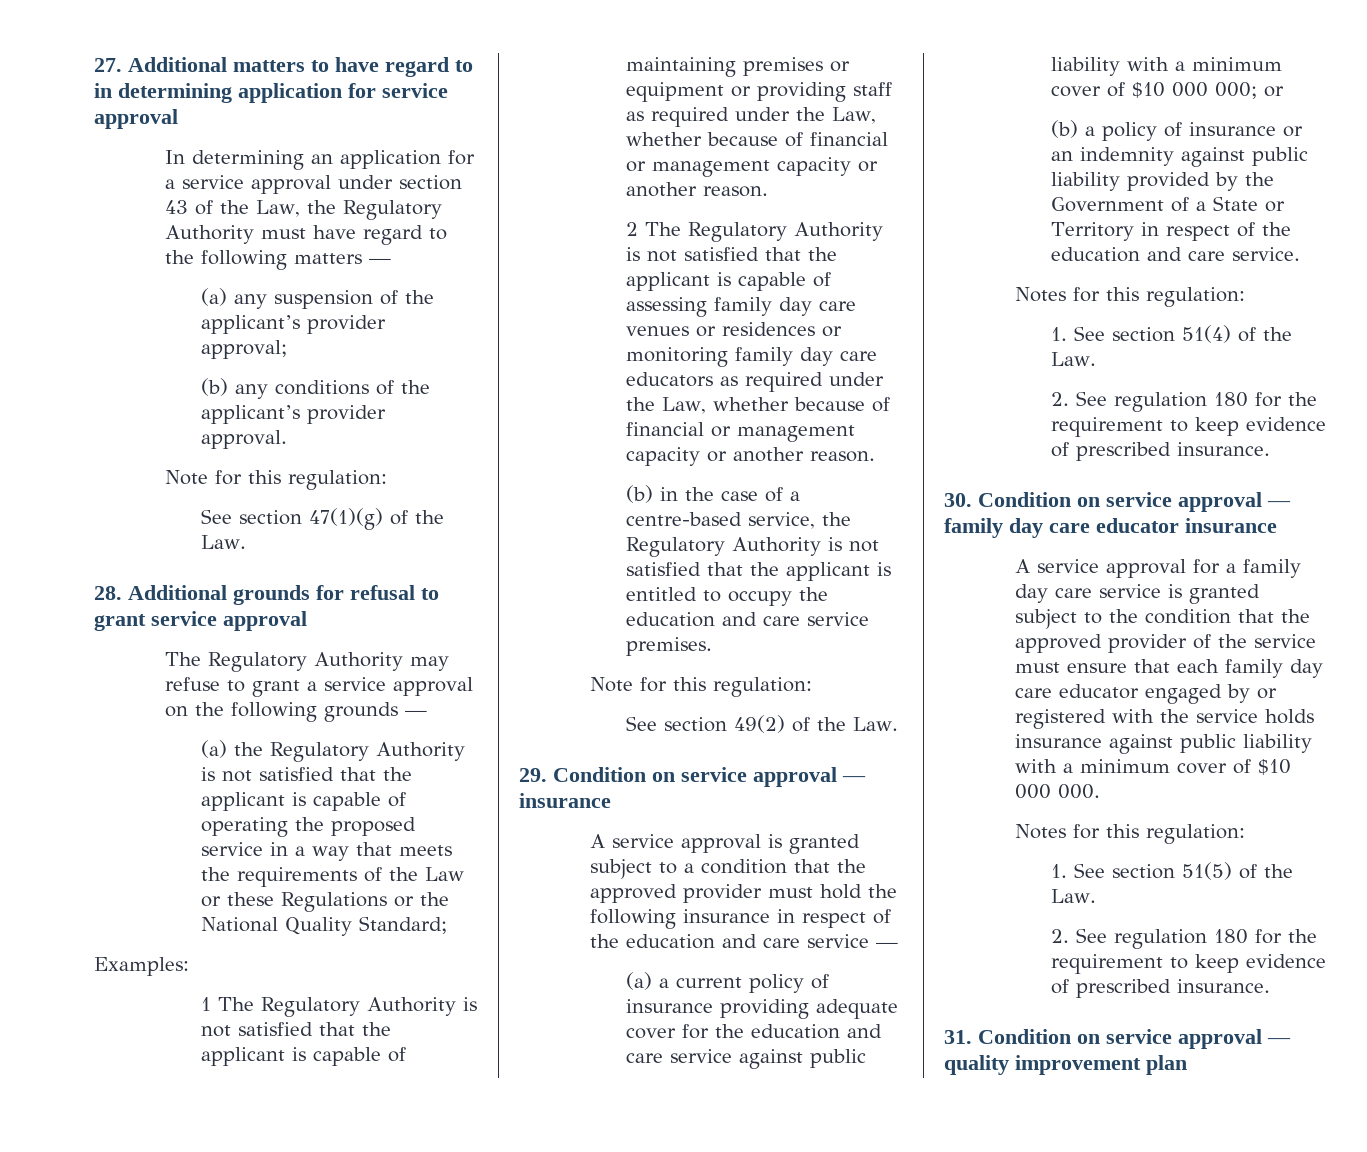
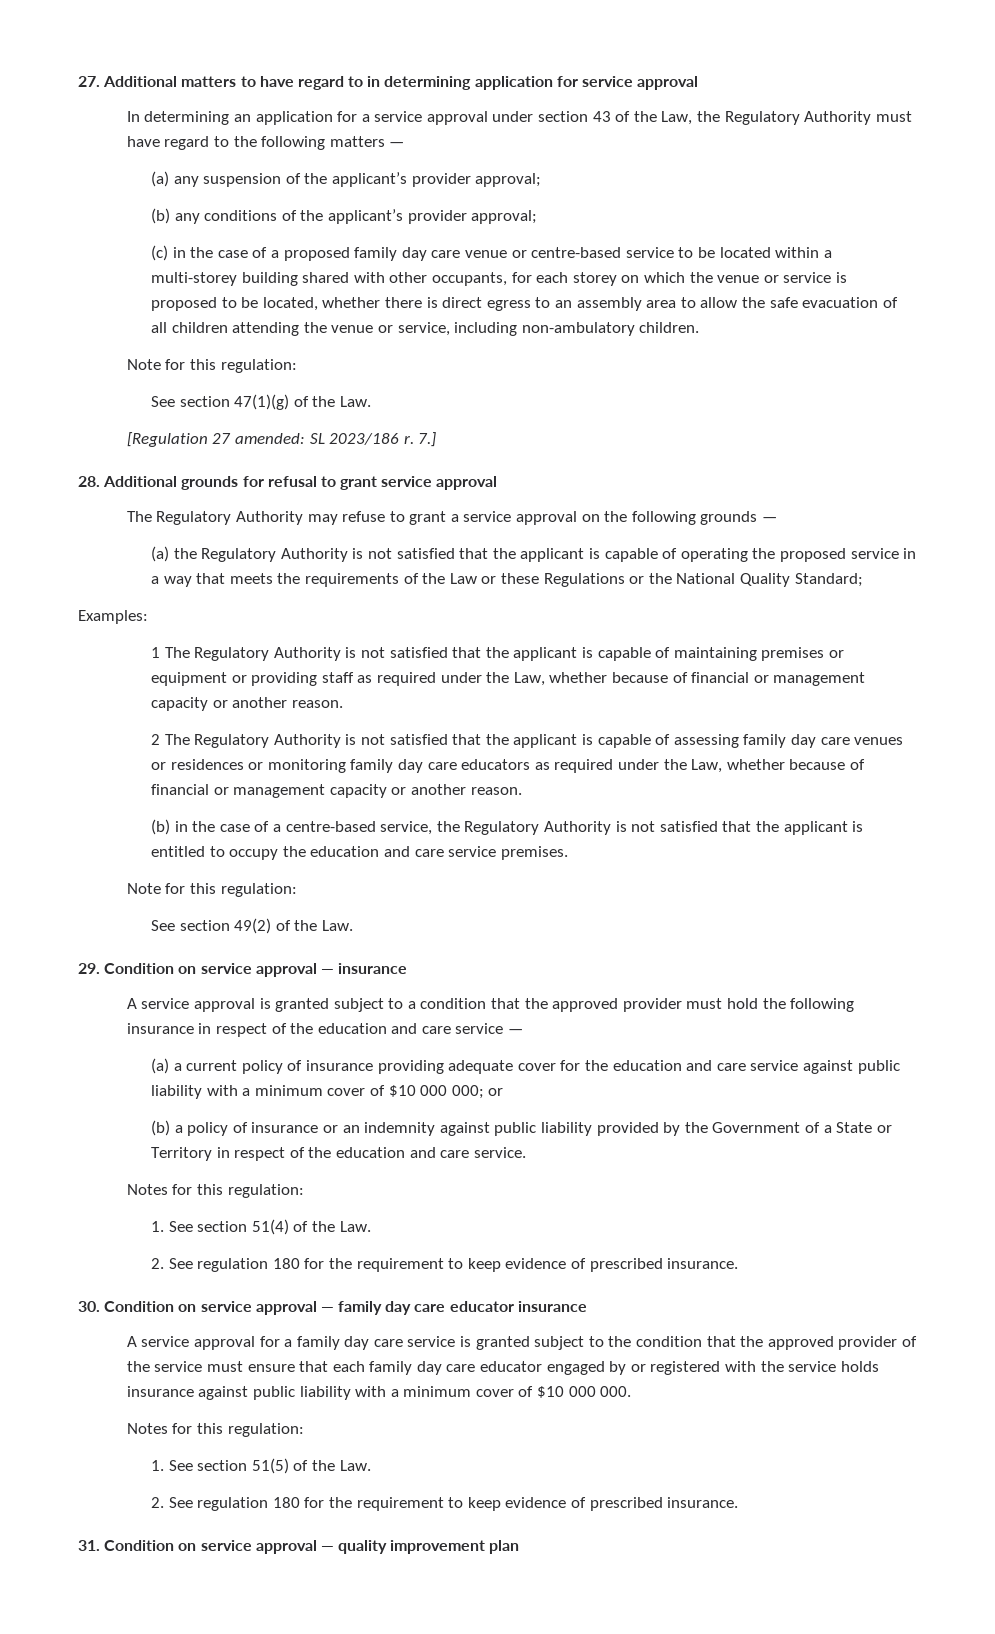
- (b) any conditions of the applicant’s provider approval.
+ (b) any conditions of the applicant’s provider approval;
+ (c) in the case of a proposed family day care venue or centre-based service to be located within a multi-storey building shared with other occupants, for each storey on which the venue or service is proposed to be located, whether there is direct egress to an assembly area to allow the safe evacuation of all children attending the venue or service, including non-ambulatory children.
+ [Regulation 27 amended: SL 2023/186 r. 7.]

